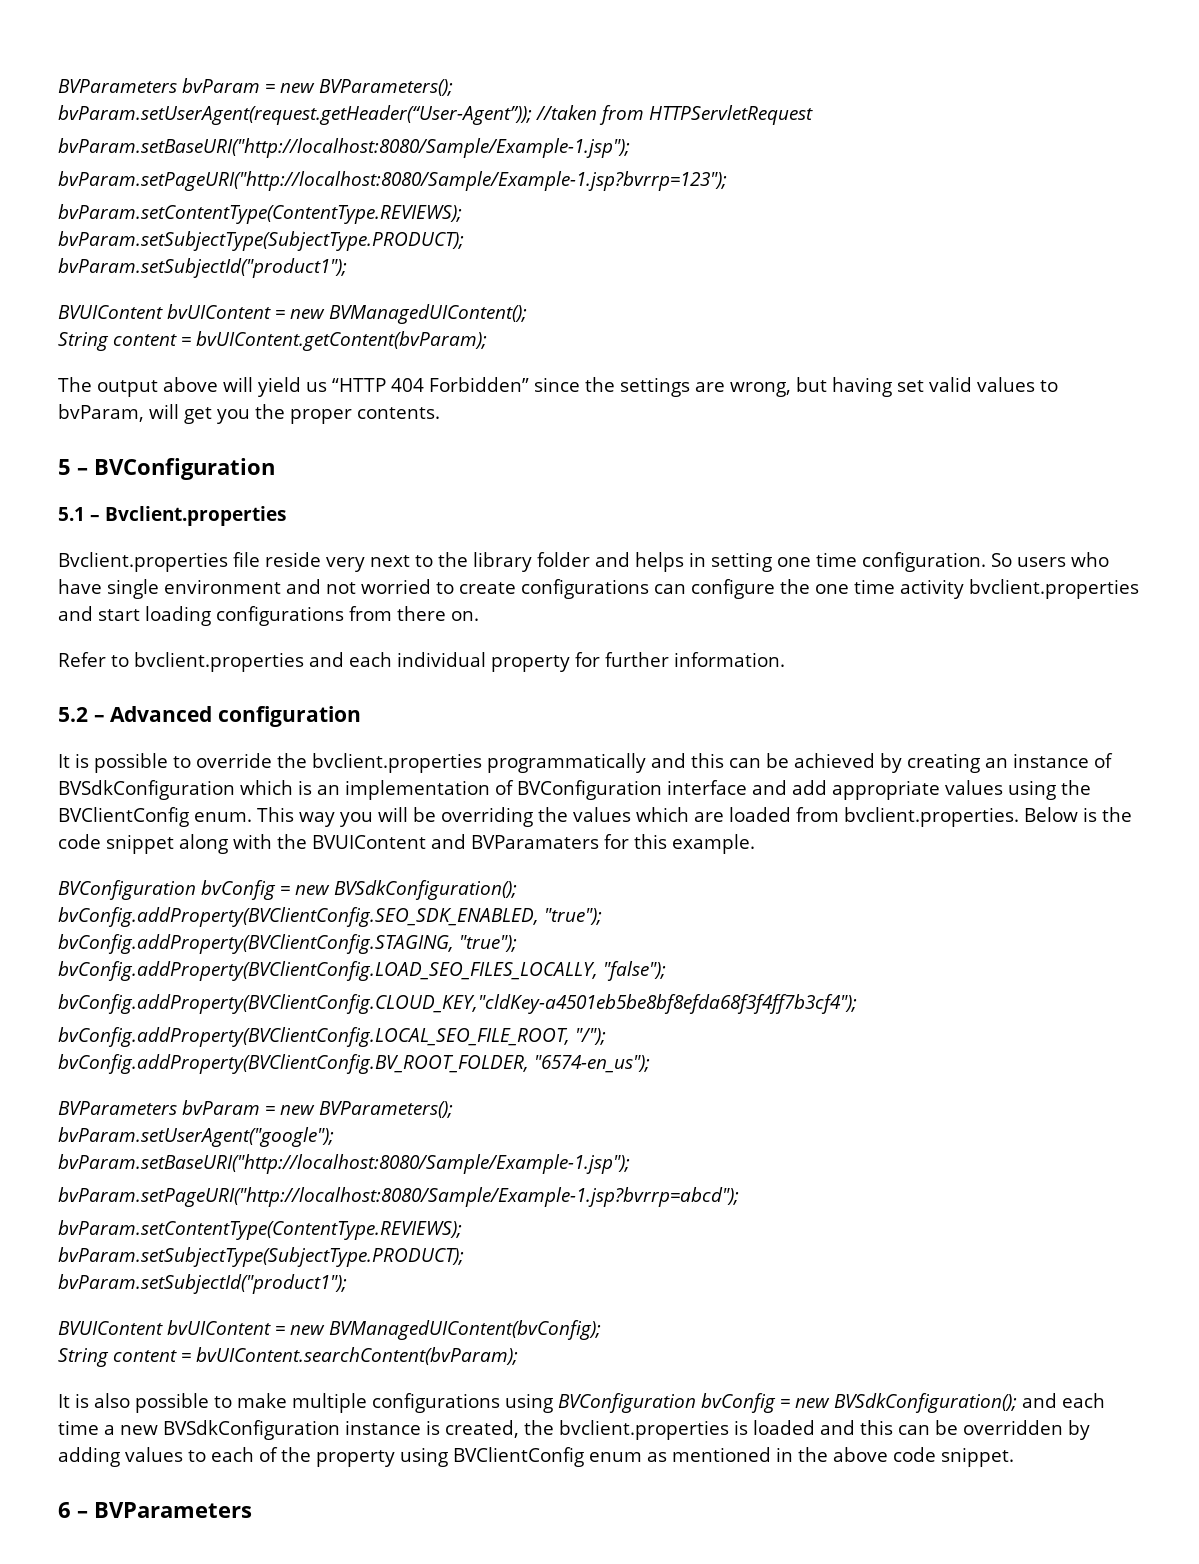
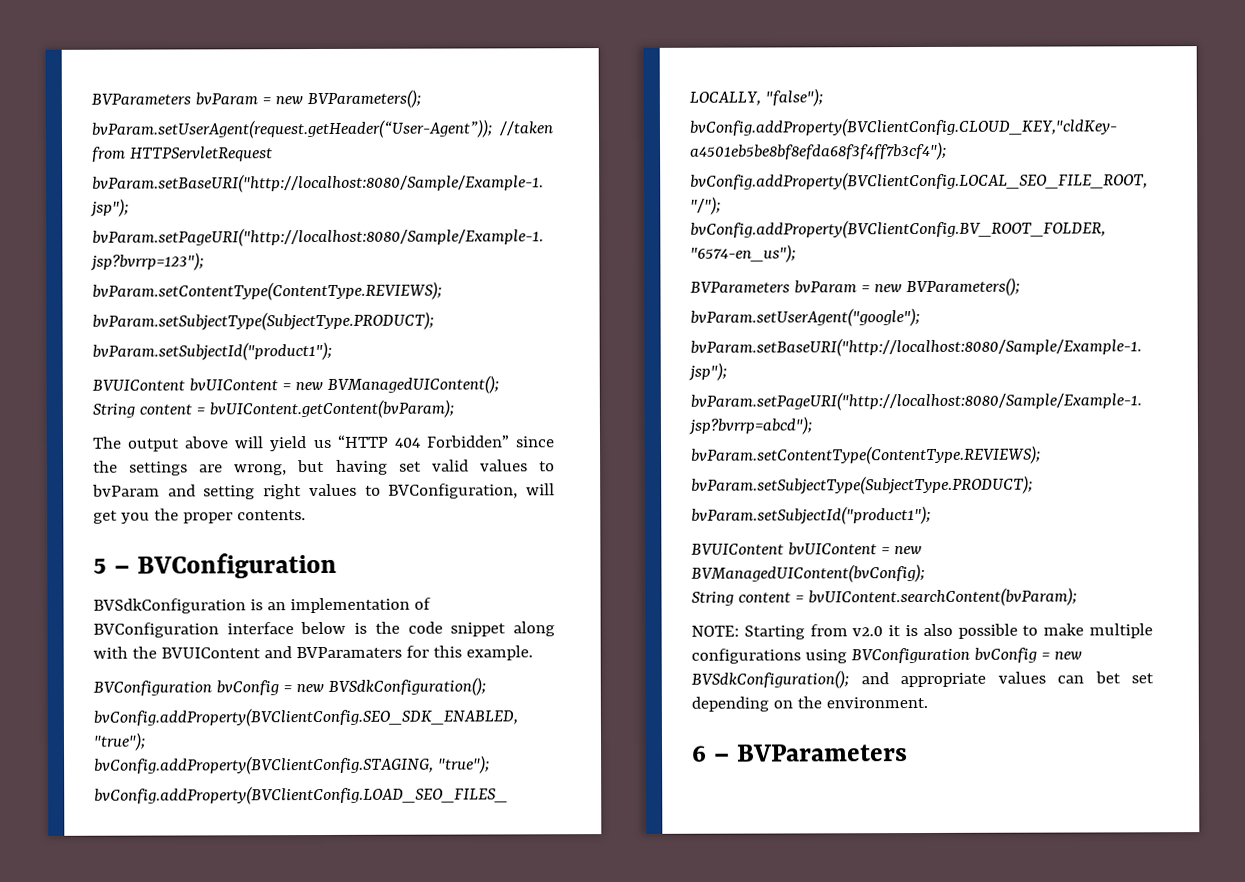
- The output above will yield us “HTTP 404 Forbidden” since the settings are wrong, but having set valid values to bvParam, will get you the proper contents.
+ The output above will yield us “HTTP 404 Forbidden” since the settings are wrong, but having set valid values to bvParam and setting right values to BVConfiguration, will get you the proper contents.
- 5.1 – Bvclient.properties
- Bvclient.properties file reside very next to the library folder and helps in setting one time configuration. So users who have single environment and not worried to create configurations can configure the one time activity bvclient.properties and start loading configurations from there on.
- Refer to bvclient.properties and each individual property for further information.
- 5.2 – Advanced configuration
- It is possible to override the bvclient.properties programmatically and this can be achieved by creating an instance of BVSdkConfiguration which is an implementation of BVConfiguration interface and add appropriate values using the BVClientConfig enum. This way you will be overriding the values which are loaded from bvclient.properties. Below is the code snippet along with the BVUIContent and BVParamaters for this example.
+ BVSdkConfiguration is an implementation of BVConfiguration interface below is the code snippet along with the BVUIContent and BVParamaters for this example.
- It is also possible to make multiple configurations using BVConfiguration bvConfig = new BVSdkConfiguration(); and each time a new BVSdkConfiguration instance is created, the bvclient.properties is loaded and this can be overridden by adding values to each of the property using BVClientConfig enum as mentioned in the above code snippet.
+ NOTE: Starting from v2.0 it is also possible to make multiple configurations using BVConfiguration bvConfig = new BVSdkConfiguration(); and appropriate values can bet set depending on the environment.

